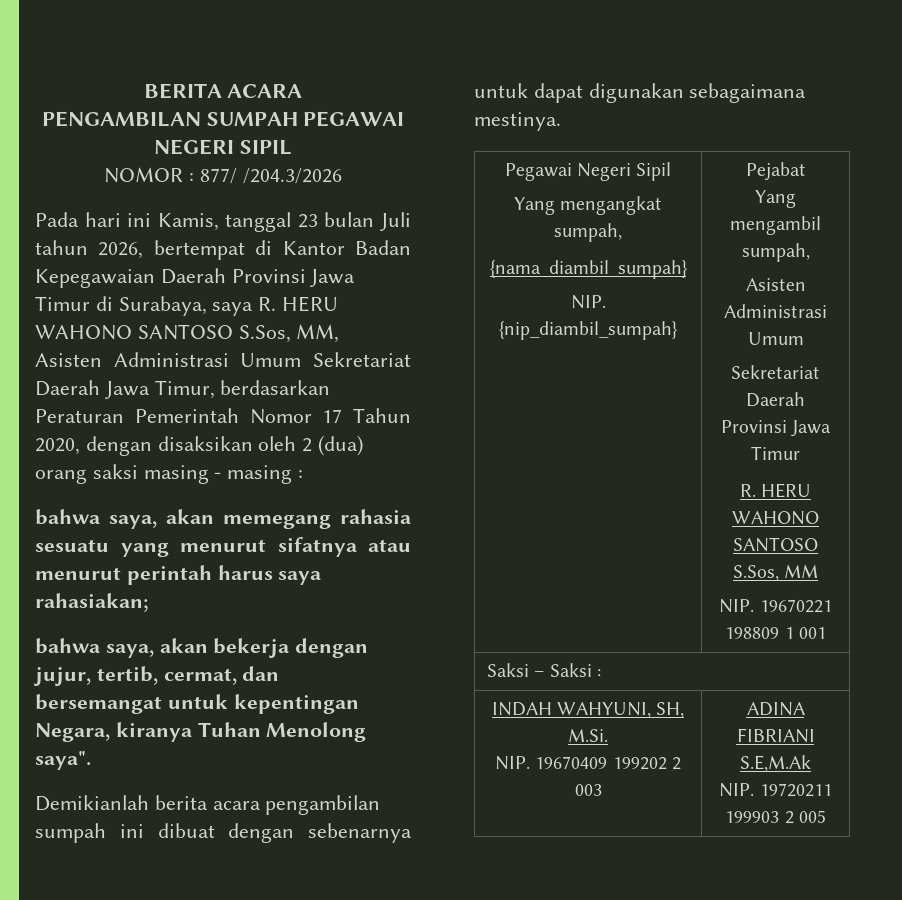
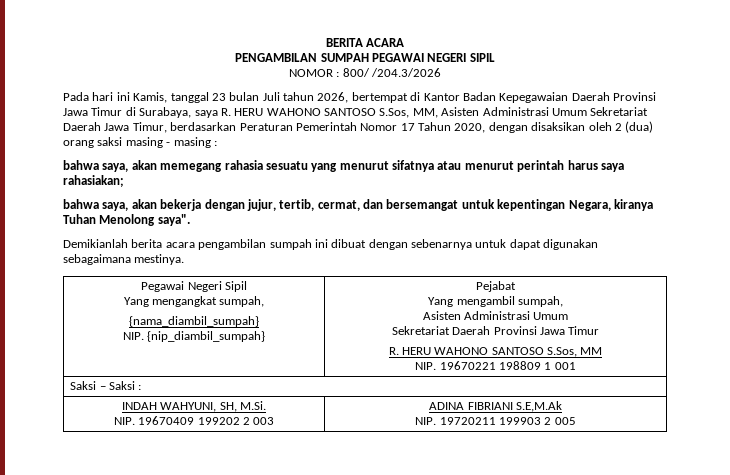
- NOMOR : 877/ /204.3/2026
+ NOMOR : 800/ /204.3/2026

